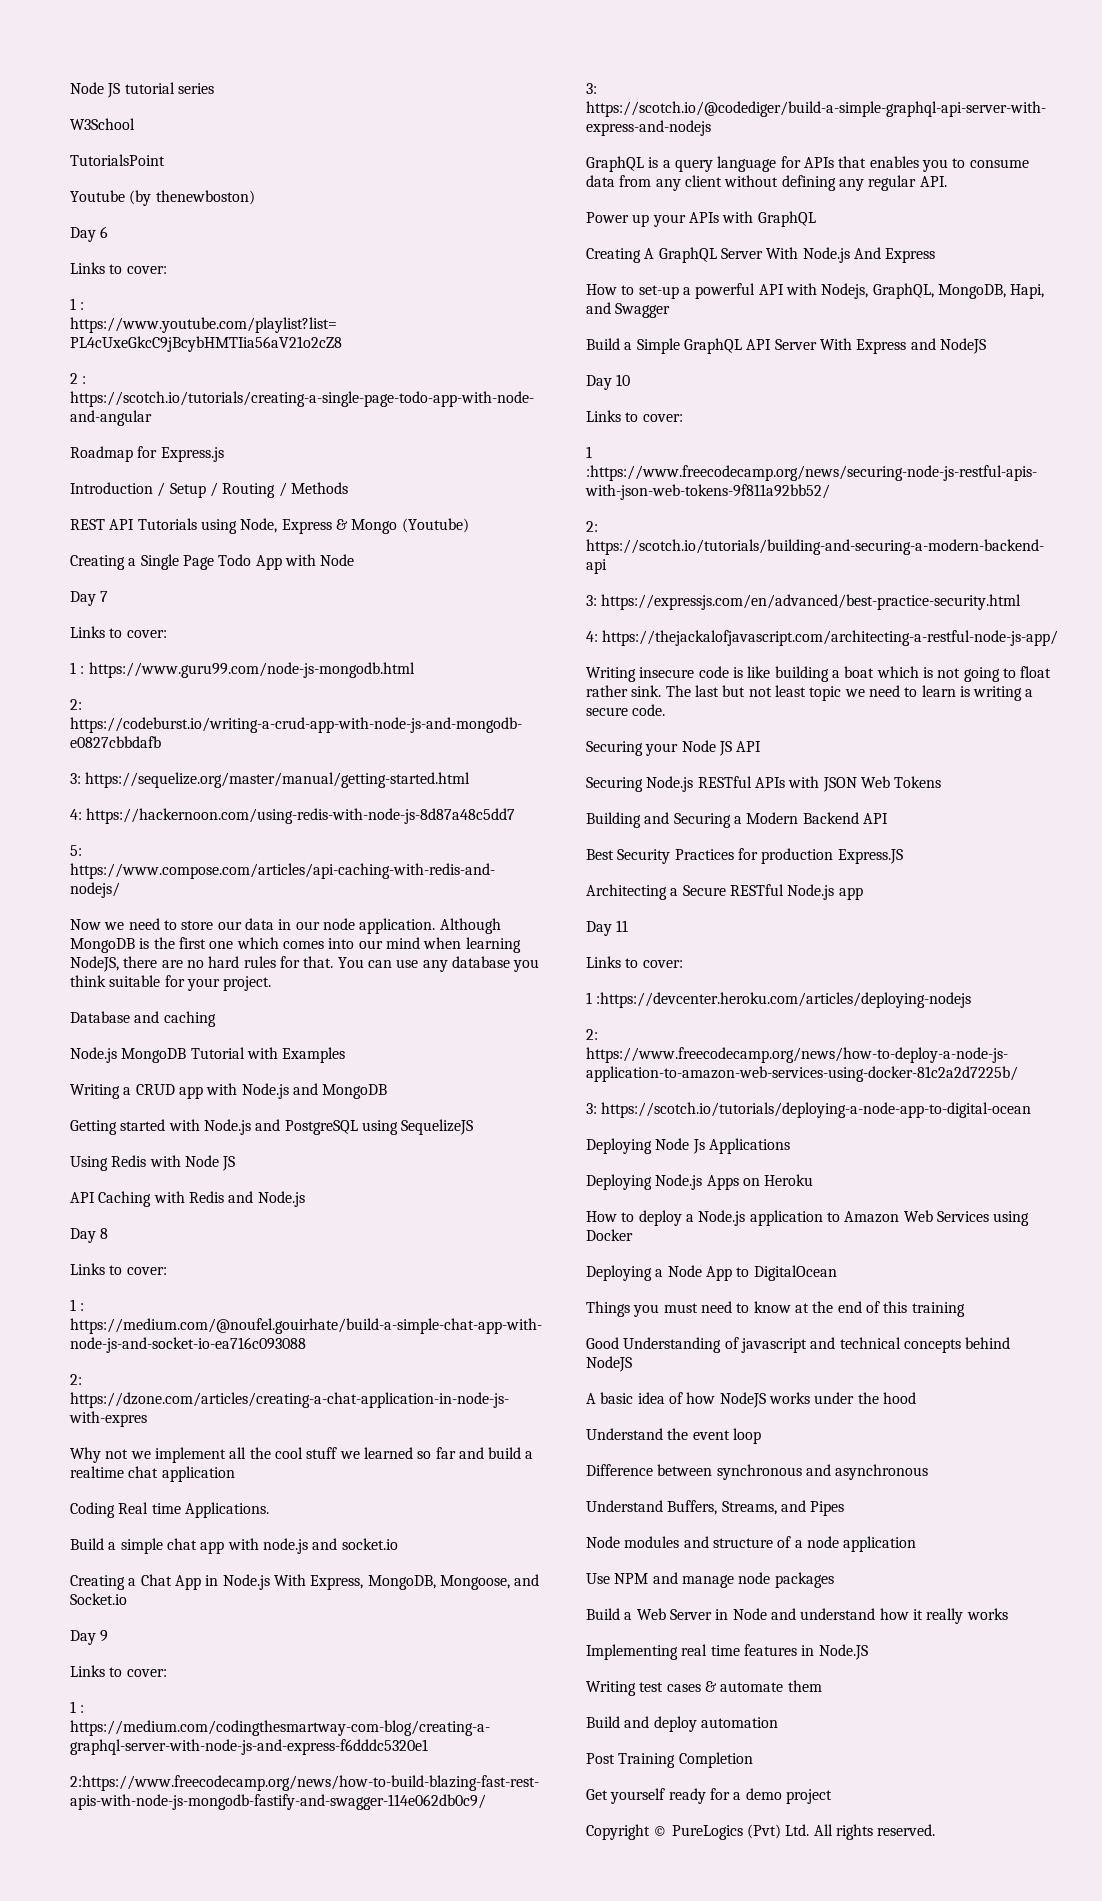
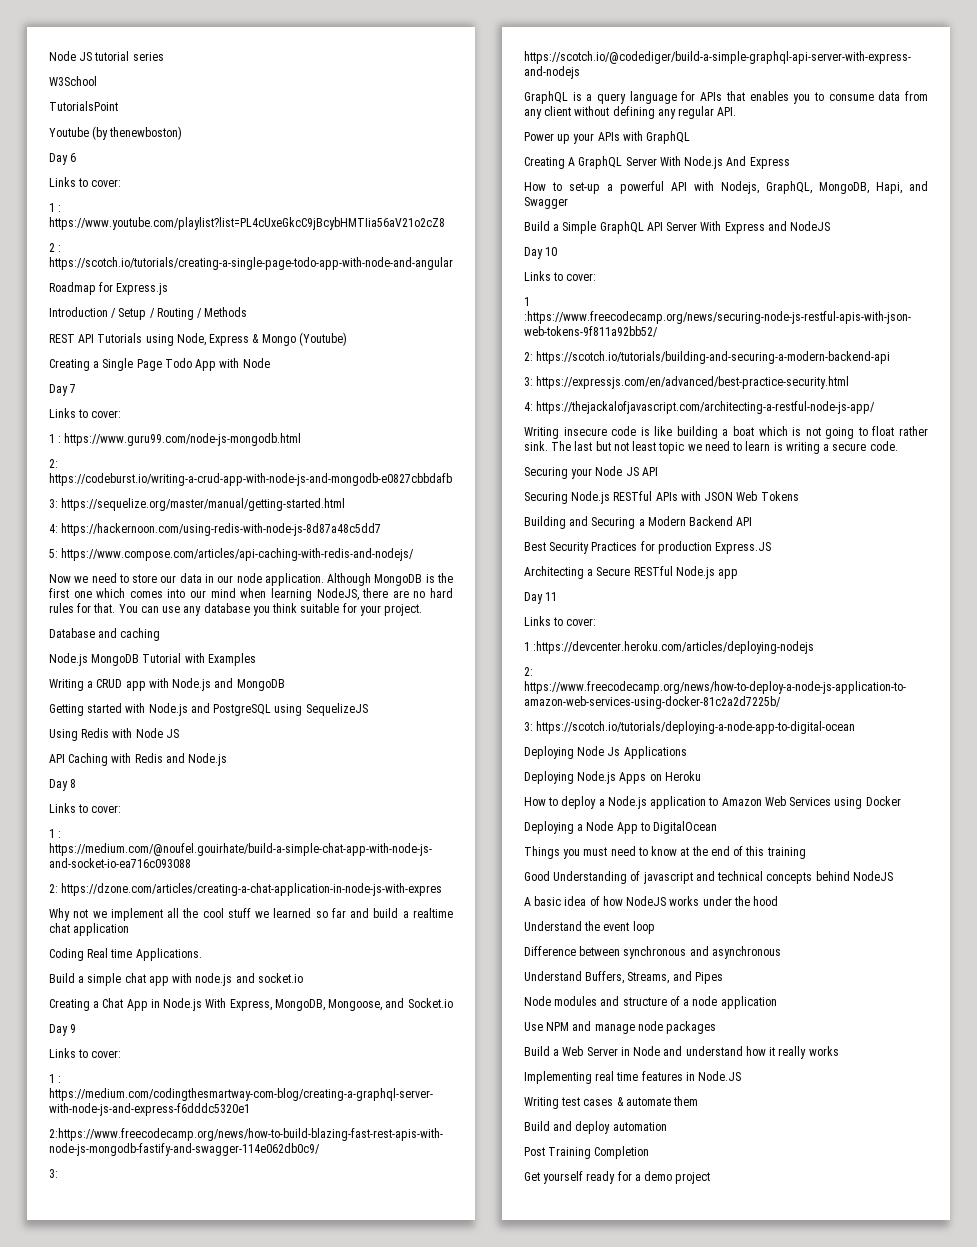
- Copyright © PureLogics (Pvt) Ltd. All rights reserved.

